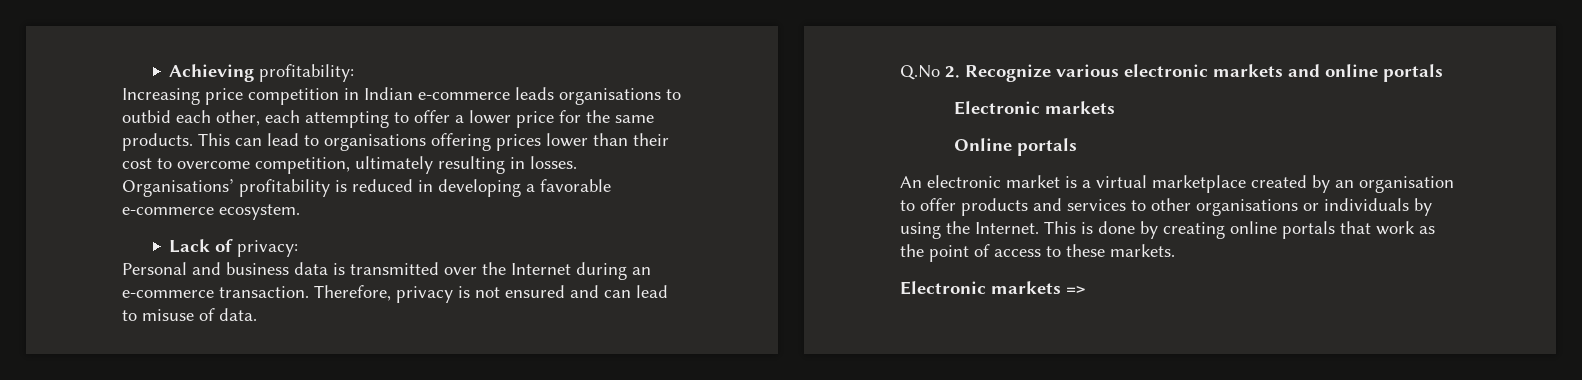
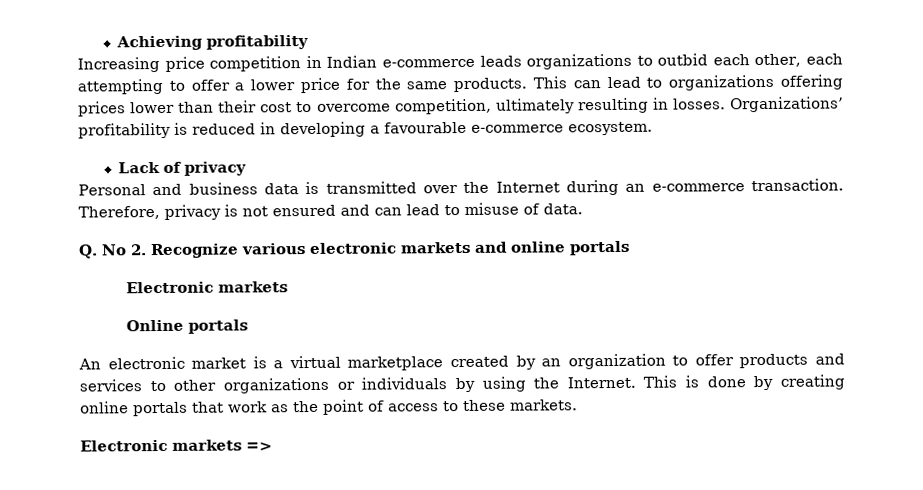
- Achieving profitability:
+ Achieving profitability
- Increasing price competition in Indian e-commerce leads organisations to outbid each other, each attempting to offer a lower price for the same products.
+ Increasing price competition in Indian e-commerce leads organizations to outbid each other, each attempting to offer a lower price for the same products.
- This can lead to organisations offering prices lower than their cost to overcome competition, ultimately resulting in losses.
+ This can lead to organizations offering prices lower than their cost to overcome competition, ultimately resulting in losses.
- Organisations’ profitability is reduced in developing a favorable e-commerce ecosystem.
+ Organizations’ profitability is reduced in developing a favourable e-commerce ecosystem.
- Lack of privacy:
+ Lack of privacy
- Q.No 2. Recognize various electronic markets and online portals
+ Q. No 2. Recognize various electronic markets and online portals
- An electronic market is a virtual marketplace created by an organisation to offer products and services to other organisations or individuals by using the Internet.
+ An electronic market is a virtual marketplace created by an organization to offer products and services to other organizations or individuals by using the Internet.

